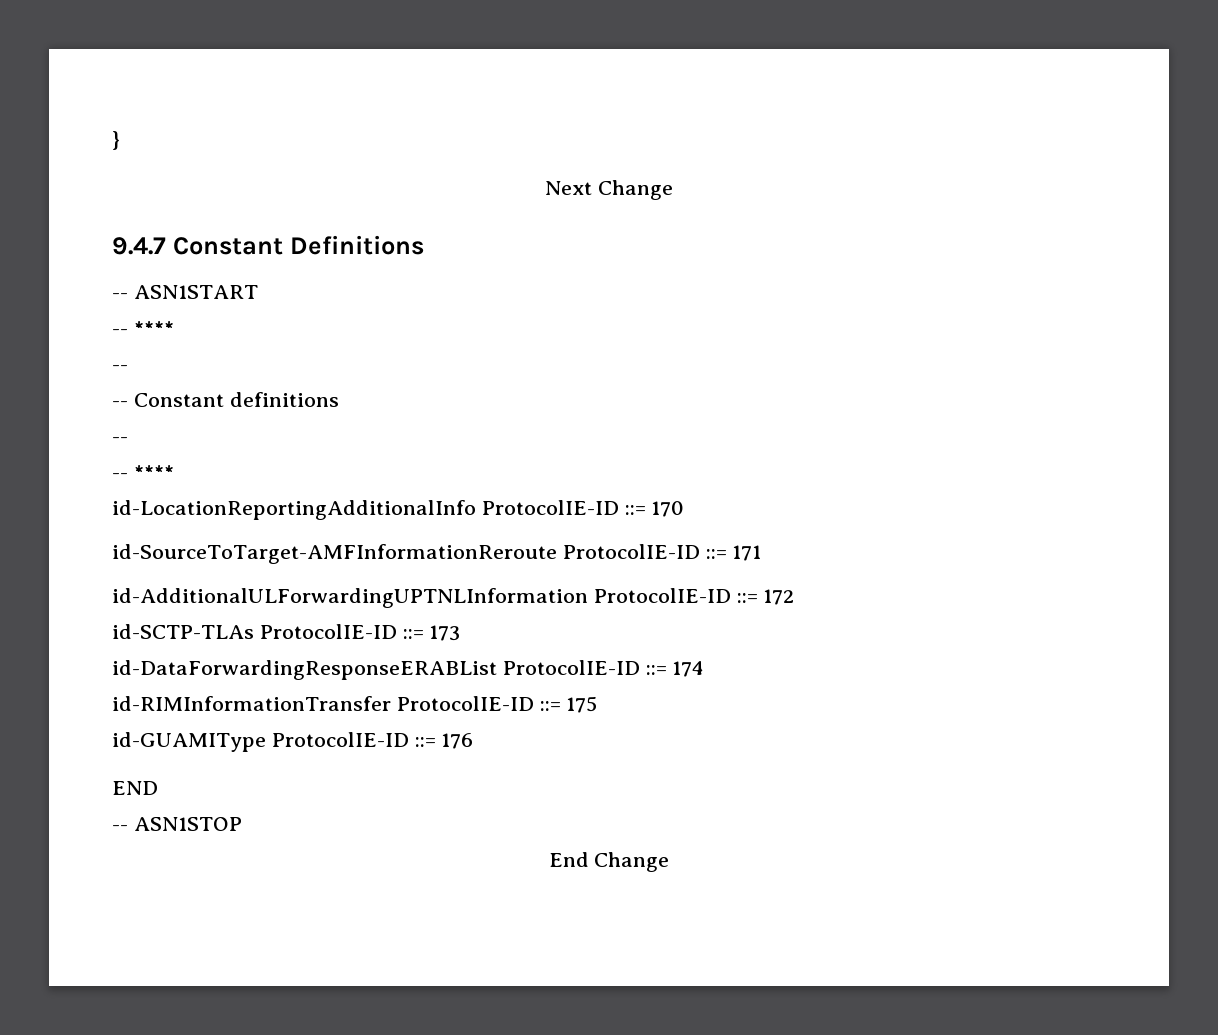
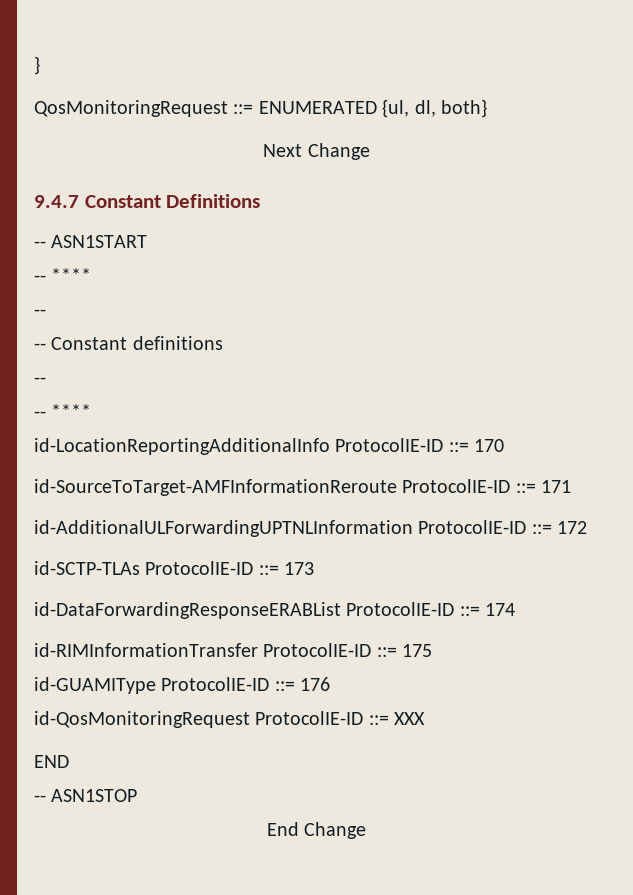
+ QosMonitoringRequest ::= ENUMERATED {ul, dl, both}
+ id-QosMonitoringRequest ProtocolIE-ID ::= XXX

